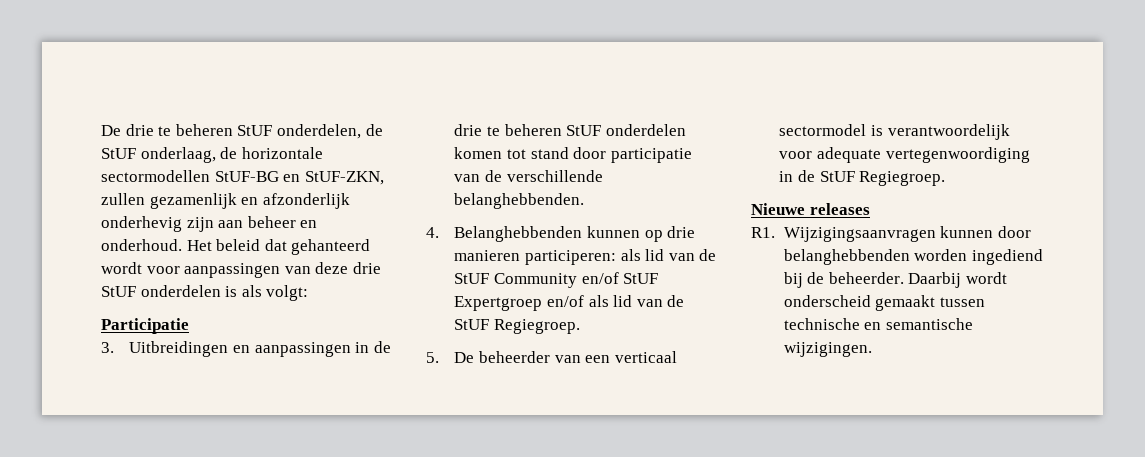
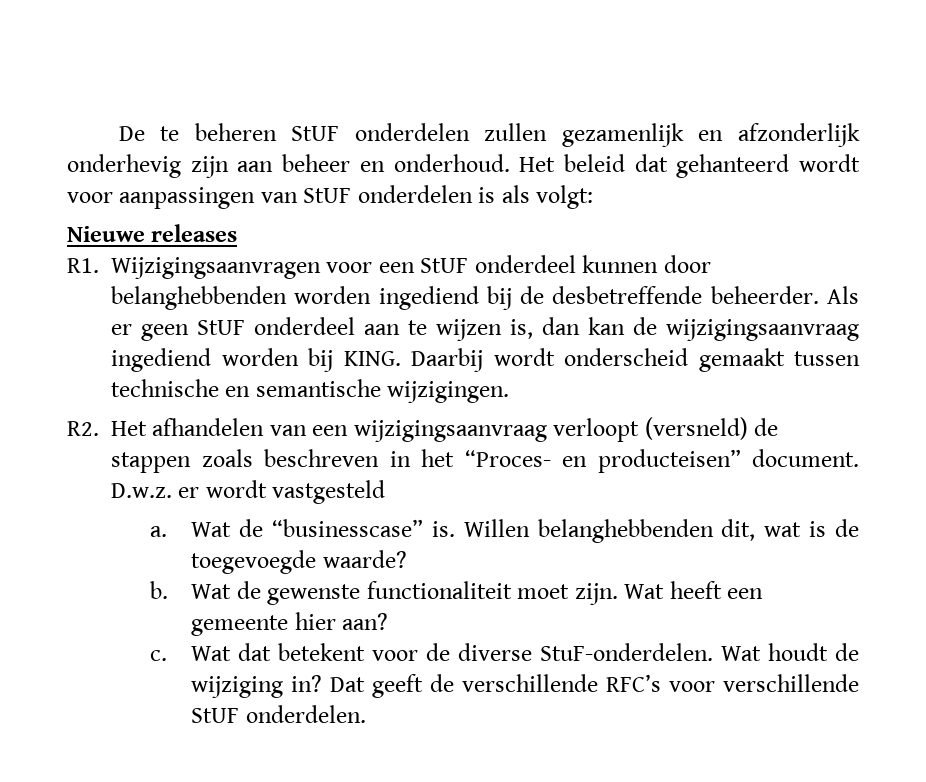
- De drie te beheren StUF onderdelen, de StUF onderlaag, de horizontale sectormodellen StUF-BG en StUF-ZKN, zullen gezamenlijk en afzonderlijk onderhevig zijn aan beheer en onderhoud.
+ De te beheren StUF onderdelen zullen gezamenlijk en afzonderlijk onderhevig zijn aan beheer en onderhoud.
- Het beleid dat gehanteerd wordt voor aanpassingen van deze drie StUF onderdelen is als volgt:
+ Het beleid dat gehanteerd wordt voor aanpassingen van StUF onderdelen is als volgt:
- Participatie
- 3. Uitbreidingen en aanpassingen in de drie te beheren StUF onderdelen komen tot stand door participatie van de verschillende belanghebbenden.
- 4. Belanghebbenden kunnen op drie manieren participeren: als lid van de StUF Community en/of StUF Expertgroep en/of als lid van de StUF Regiegroep.
- 5. De beheerder van een verticaal sectormodel is verantwoordelijk voor adequate vertegenwoordiging in de StUF Regiegroep.
- R1. Wijzigingsaanvragen kunnen door belanghebbenden worden ingediend bij de beheerder.
+ R1. Wijzigingsaanvragen voor een StUF onderdeel kunnen door belanghebbenden worden ingediend bij de desbetreffende beheerder. Als er geen StUF onderdeel aan te wijzen is, dan kan de wijzigingsaanvraag ingediend worden bij KING.
+ R2. Het afhandelen van een wijzigingsaanvraag verloopt (versneld) de stappen zoals beschreven in het “Proces- en producteisen” document. D.w.z. er wordt vastgesteld
+ a. Wat de “businesscase” is. Willen belanghebbenden dit, wat is de toegevoegde waarde?
+ b. Wat de gewenste functionaliteit moet zijn. Wat heeft een gemeente hier aan?
+ c. Wat dat betekent voor de diverse StuF-onderdelen. Wat houdt de wijziging in? Dat geeft de verschillende RFC’s voor verschillende StUF onderdelen.

